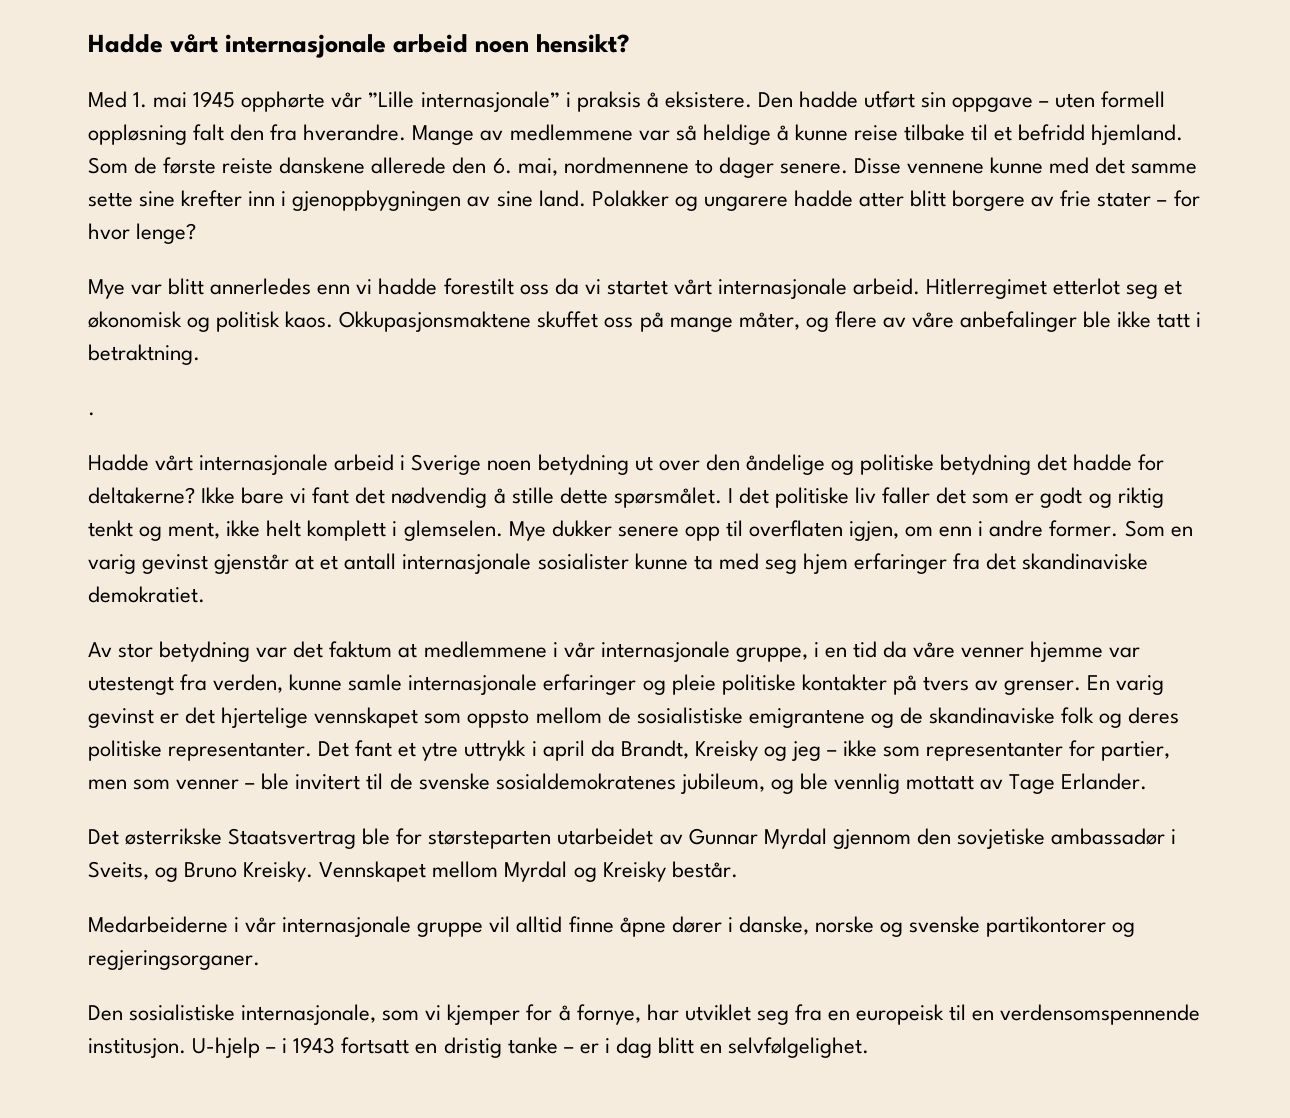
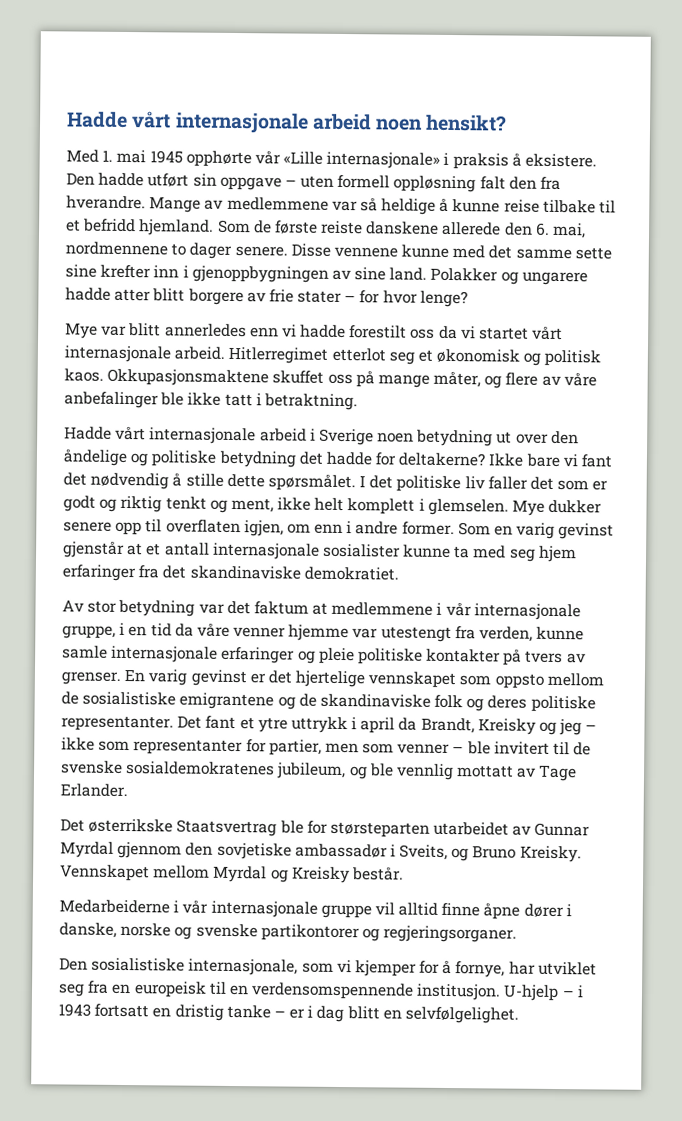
- Med 1. mai 1945 opphørte vår ”Lille internasjonale” i praksis å eksistere.
+ Med 1. mai 1945 opphørte vår «Lille internasjonale» i praksis å eksistere.
- .

